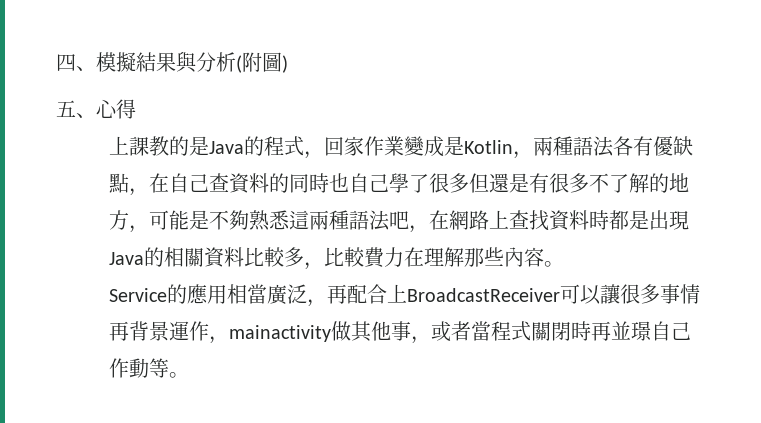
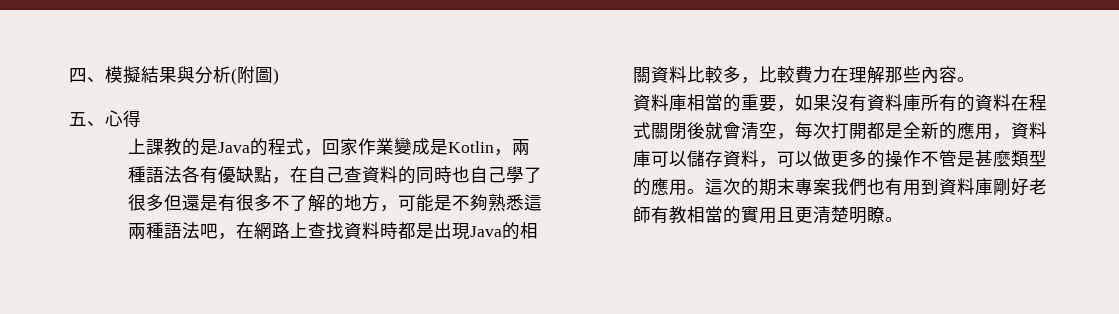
- Service的應用相當廣泛，再配合上BroadcastReceiver可以讓很多事情再背景運作，mainactivity做其他事，或者當程式關閉時再並璟自己作動等。
+ 資料庫相當的重要，如果沒有資料庫所有的資料在程式關閉後就會清空，每次打開都是全新的應用，資料庫可以儲存資料，可以做更多的操作不管是甚麼類型的應用。這次的期末專案我們也有用到資料庫剛好老師有教相當的實用且更清楚明瞭。

